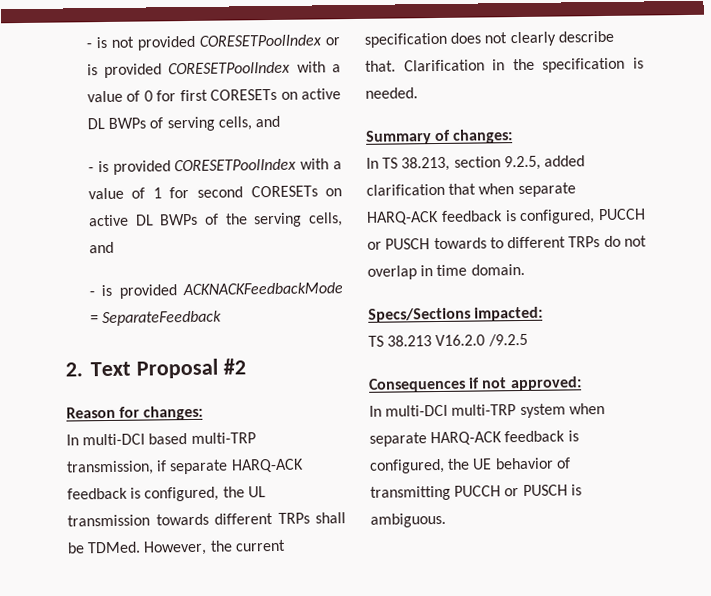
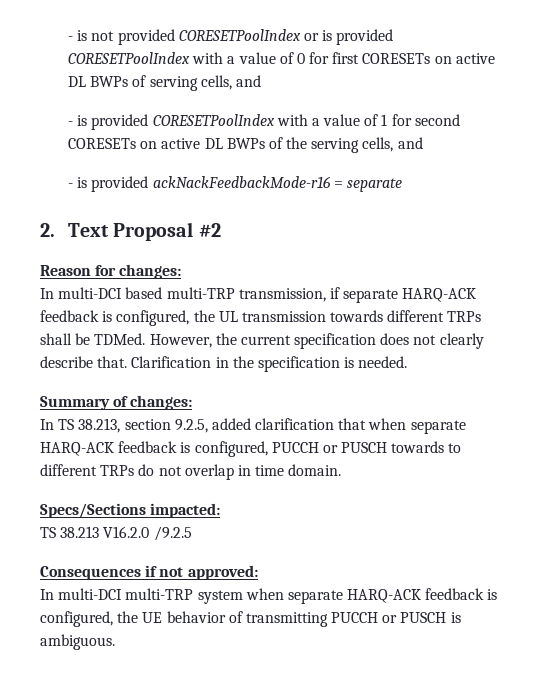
- - is provided ACKNACKFeedbackMode = SeparateFeedback
+ - is provided ackNackFeedbackMode-r16 = separate

